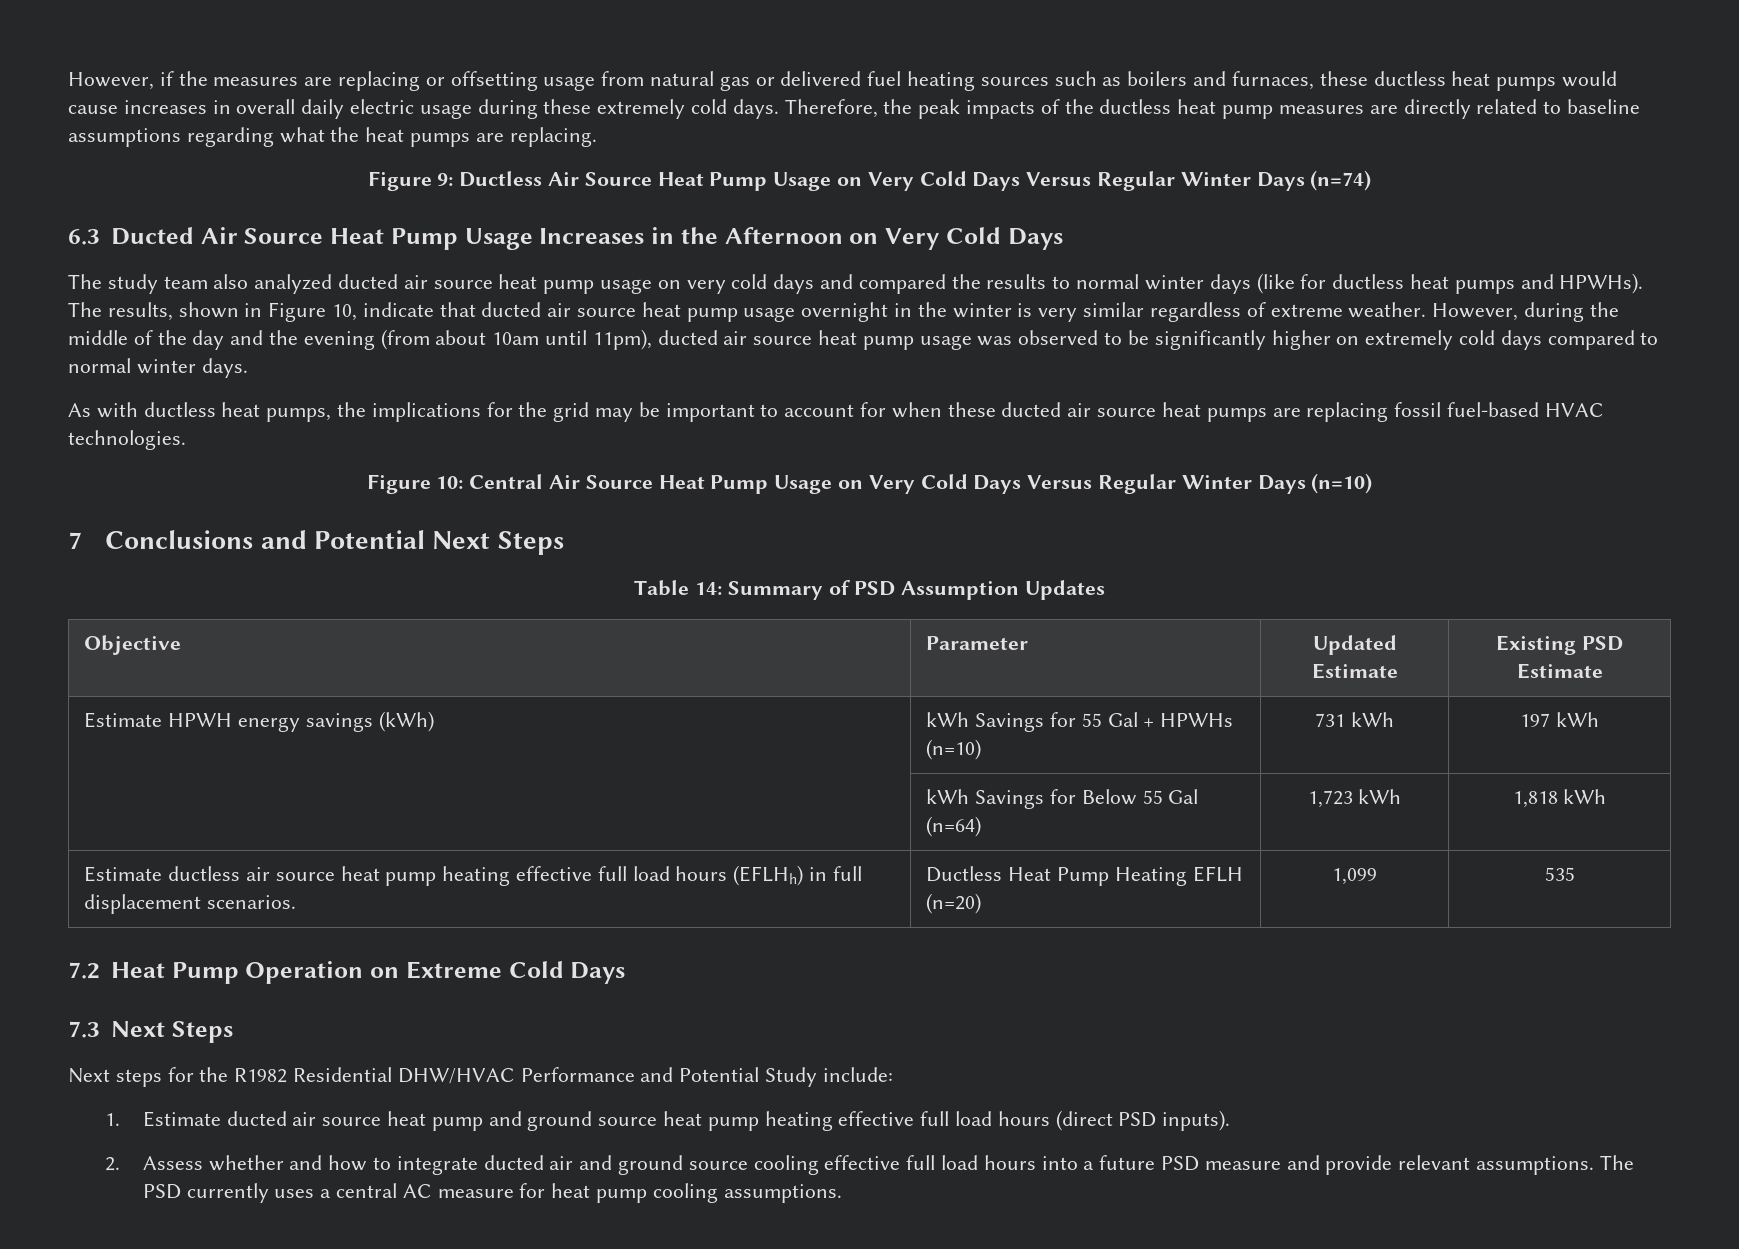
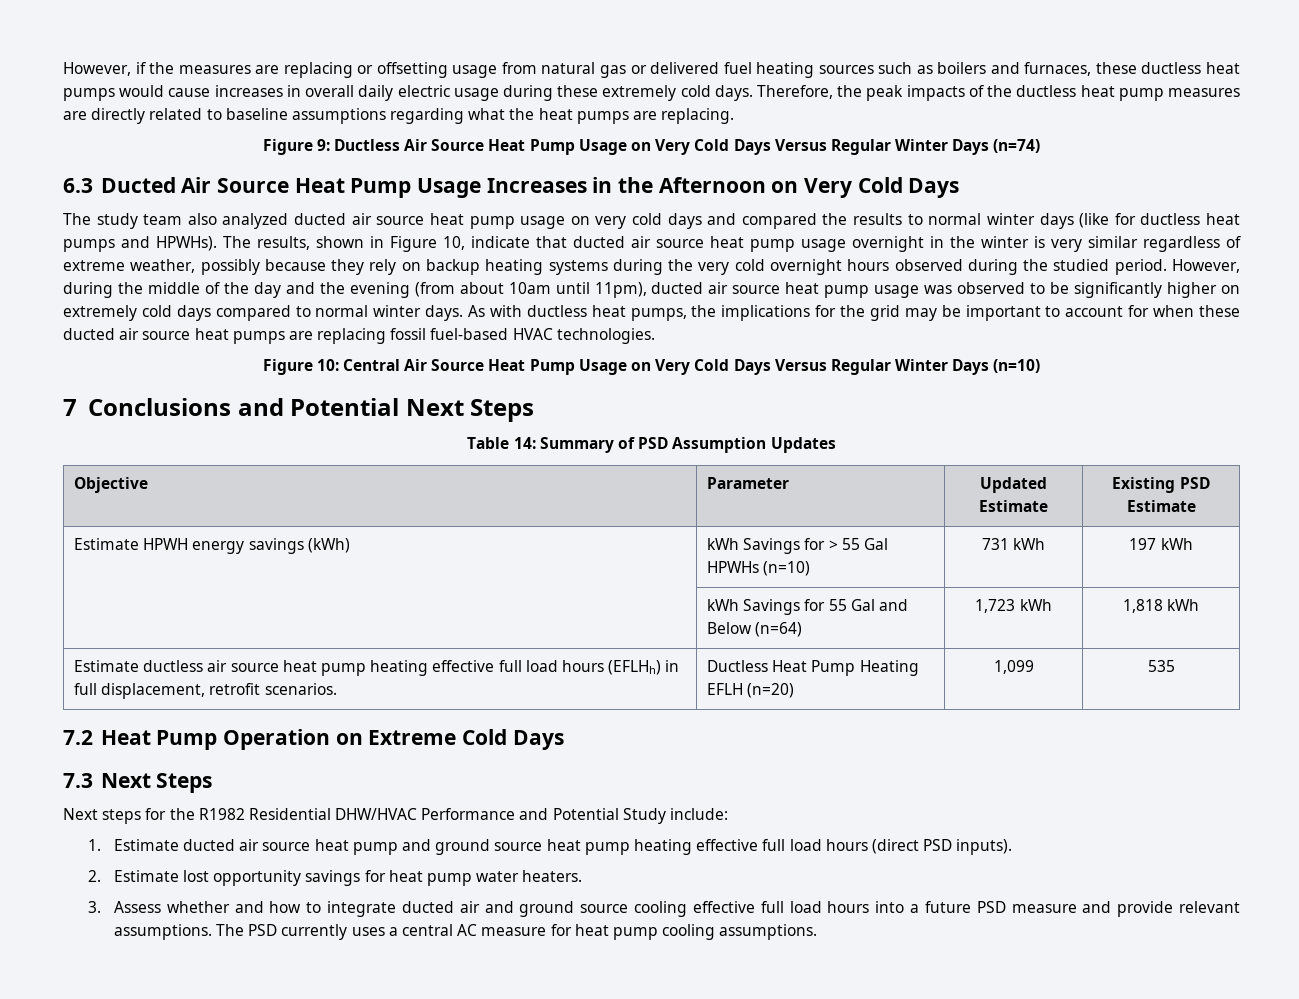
- The results, shown in Figure 10, indicate that ducted air source heat pump usage overnight in the winter is very similar regardless of extreme weather.
+ The results, shown in Figure 10, indicate that ducted air source heat pump usage overnight in the winter is very similar regardless of extreme weather, possibly because they rely on backup heating systems during the very cold overnight hours observed during the studied period.
- However, during the middle of the day and the evening (from about 10am until 11pm), ducted air source heat pump usage was observed to be significantly higher on extremely cold days compared to normal winter days.
- As with ductless heat pumps, the implications for the grid may be important to account for when these ducted air source heat pumps are replacing fossil fuel-based HVAC technologies.
+ However, during the middle of the day and the evening (from about 10am until 11pm), ducted air source heat pump usage was observed to be significantly higher on extremely cold days compared to normal winter days. As with ductless heat pumps, the implications for the grid may be important to account for when these ducted air source heat pumps are replacing fossil fuel-based HVAC technologies.
- Estimate HPWH energy savings (kWh) | kWh Savings for 55 Gal + HPWHs (n=10) | 731 kWh | 197 kWh
+ Estimate HPWH energy savings (kWh) | kWh Savings for > 55 Gal HPWHs (n=10) | 731 kWh | 197 kWh
- | kWh Savings for Below 55 Gal (n=64) | 1,723 kWh | 1,818 kWh
+ | kWh Savings for 55 Gal and Below (n=64) | 1,723 kWh | 1,818 kWh
- Estimate ductless air source heat pump heating effective full load hours (EFLHh) in full displacement scenarios. | Ductless Heat Pump Heating EFLH (n=20) | 1,099 | 535
+ Estimate ductless air source heat pump heating effective full load hours (EFLHh) in full displacement, retrofit scenarios. | Ductless Heat Pump Heating EFLH (n=20) | 1,099 | 535
- 2. Assess whether and how to integrate ducted air and ground source cooling effective full load hours into a future PSD measure and provide relevant assumptions.
+ 2. Estimate lost opportunity savings for heat pump water heaters.
+ 3. Assess whether and how to integrate ducted air and ground source cooling effective full load hours into a future PSD measure and provide relevant assumptions.

